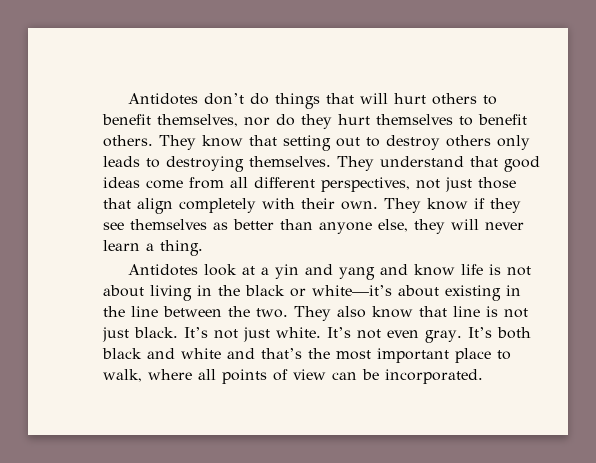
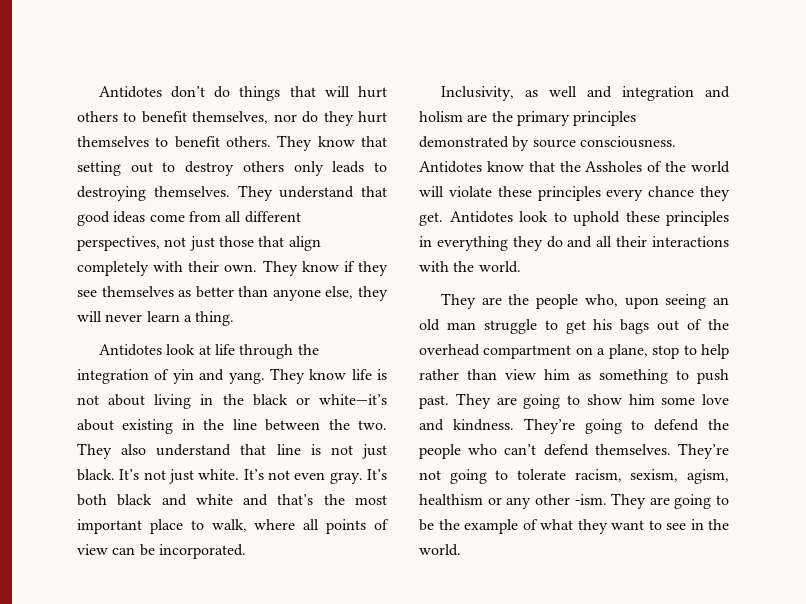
- Antidotes look at a yin and yang and know life is not about living in the black or white—it’s about existing in the line between the two.
+ Antidotes look at life through the integration of yin and yang. They know life is not about living in the black or white—it’s about existing in the line between the two.
- They also know that line is not just black.
+ They also understand that line is not just black.
+ Inclusivity, as well and integration and holism are the primary principles demonstrated by source consciousness. Antidotes know that the Assholes of the world will violate these principles every chance they get. Antidotes look to uphold these principles in everything they do and all their interactions with the world.
+ They are the people who, upon seeing an old man struggle to get his bags out of the overhead compartment on a plane, stop to help rather than view him as something to push past. They are going to show him some love and kindness. They’re going to defend the people who can’t defend themselves. They’re not going to tolerate racism, sexism, agism, healthism or any other -ism. They are going to be the example of what they want to see in the world.

